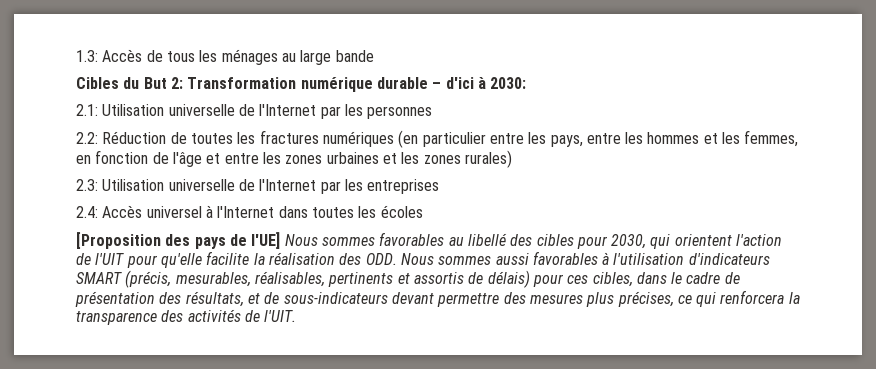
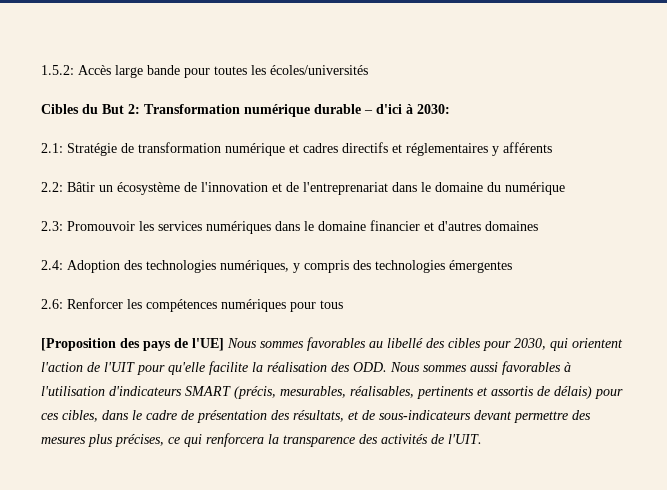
- 1.3: Accès de tous les ménages au large bande
+ 1.5.2: Accès large bande pour toutes les écoles/universités
- 2.1: Utilisation universelle de l'Internet par les personnes
- 2.2: Réduction de toutes les fractures numériques (en particulier entre les pays, entre les hommes et les femmes, en fonction de l'âge et entre les zones urbaines et les zones rurales)
- 2.3: Utilisation universelle de l'Internet par les entreprises
- 2.4: Accès universel à l'Internet dans toutes les écoles
+ 2.1: Stratégie de transformation numérique et cadres directifs et réglementaires y afférents
+ 2.2: Bâtir un écosystème de l'innovation et de l'entreprenariat dans le domaine du numérique
+ 2.3: Promouvoir les services numériques dans le domaine financier et d'autres domaines
+ 2.4: Adoption des technologies numériques, y compris des technologies émergentes
+ 2.6: Renforcer les compétences numériques pour tous

